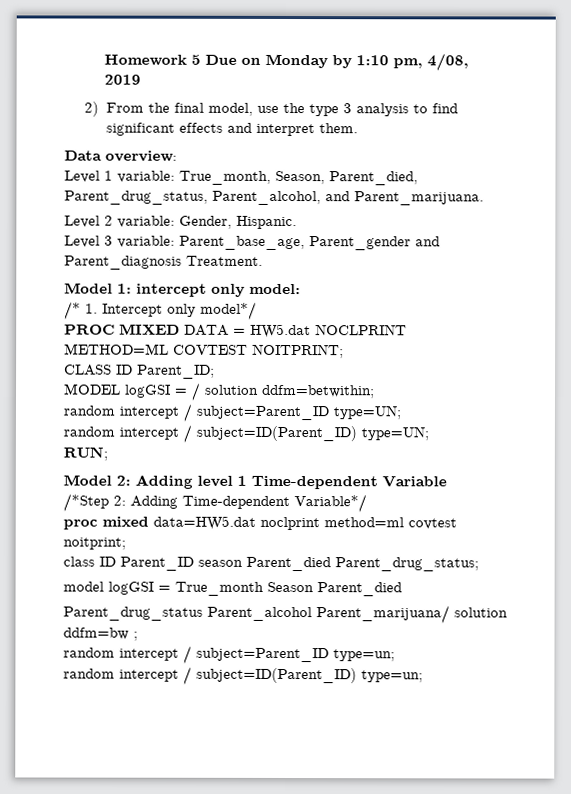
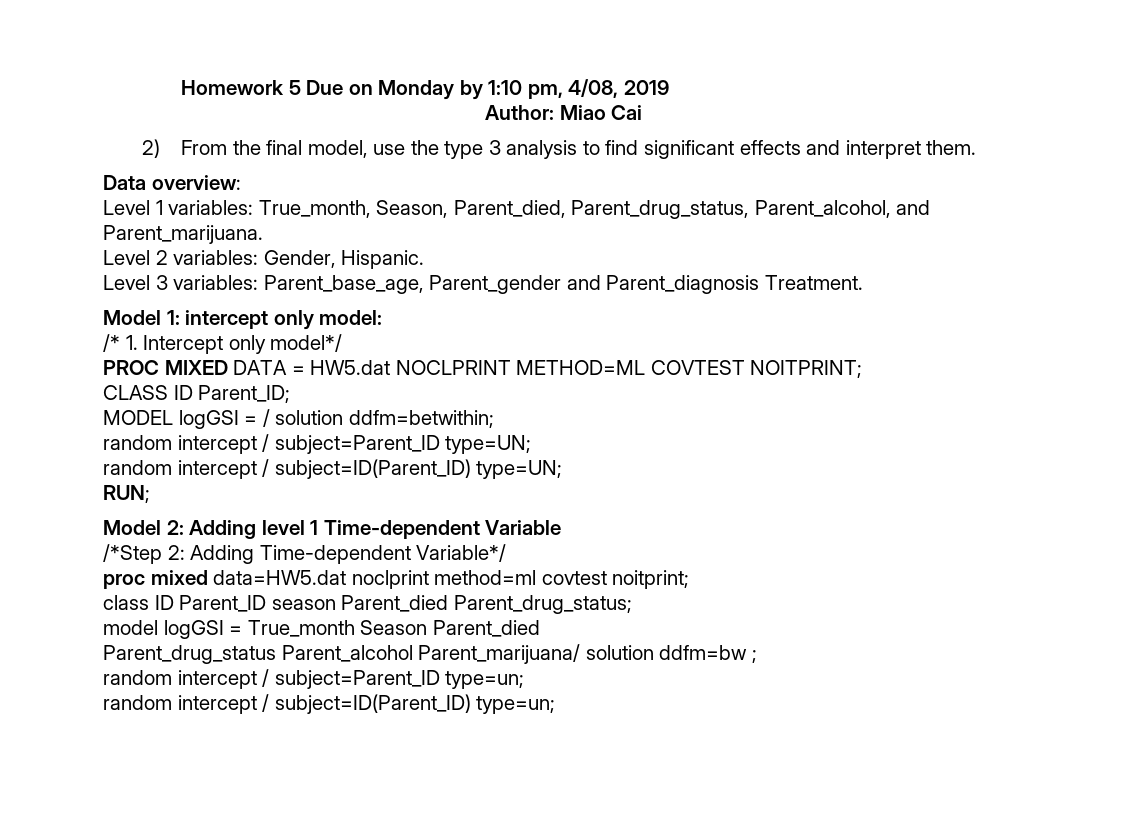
+ Author: Miao Cai
- Level 1 variable: True_month, Season, Parent_died, Parent_drug_status, Parent_alcohol, and Parent_marijuana.
+ Level 1 variables: True_month, Season, Parent_died, Parent_drug_status, Parent_alcohol, and Parent_marijuana.
- Level 2 variable: Gender, Hispanic.
+ Level 2 variables: Gender, Hispanic.
- Level 3 variable: Parent_base_age, Parent_gender and Parent_diagnosis Treatment.
+ Level 3 variables: Parent_base_age, Parent_gender and Parent_diagnosis Treatment.

